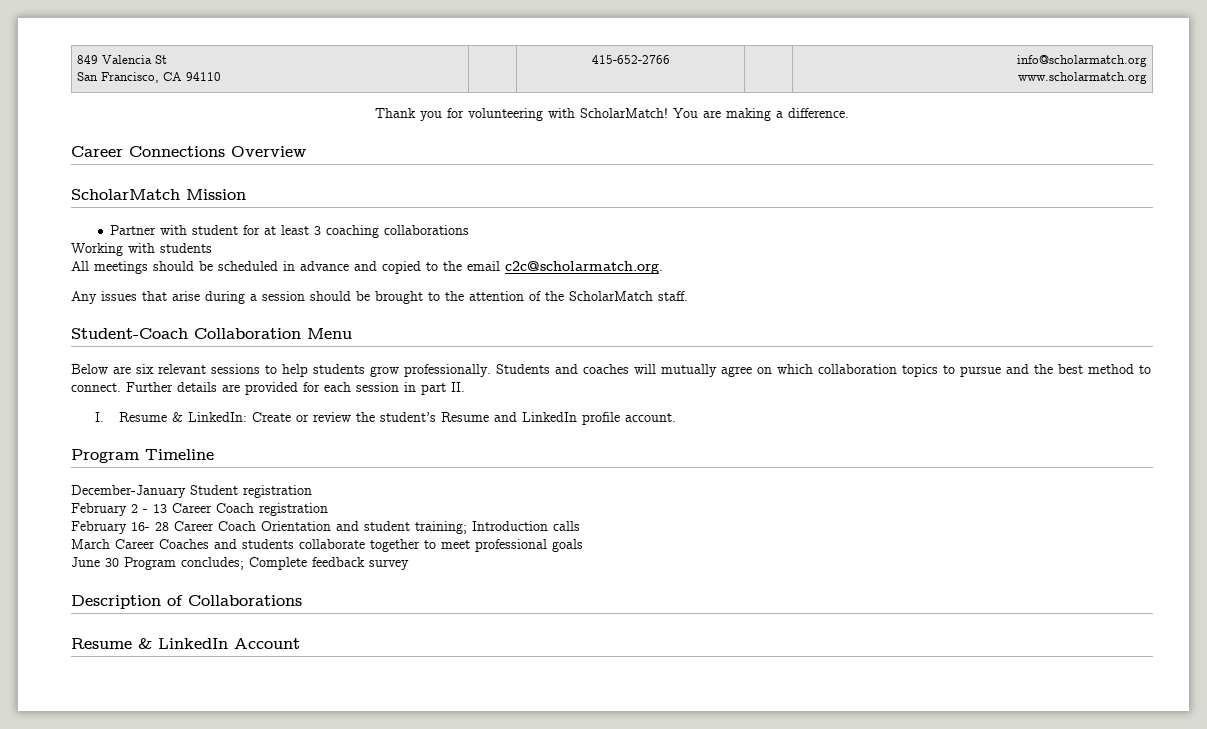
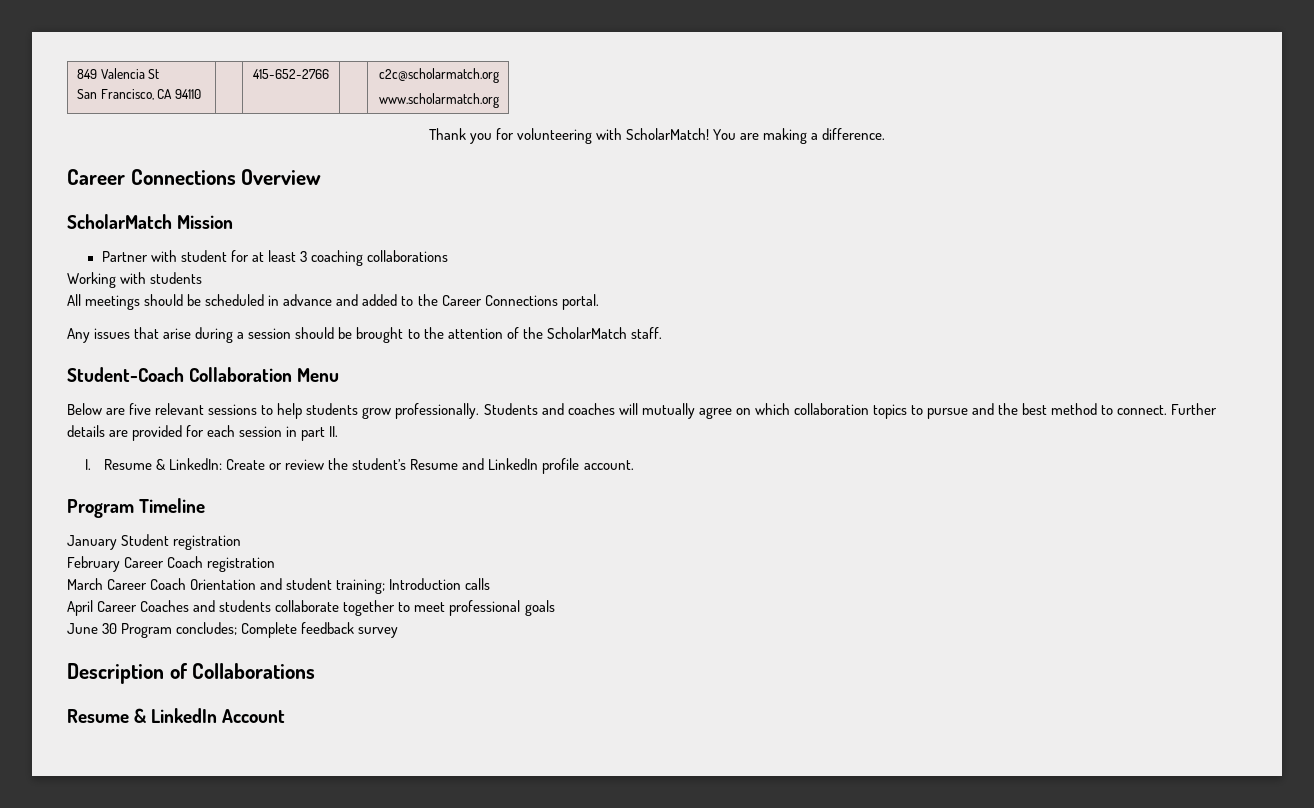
  849 Valencia St
- San Francisco, CA 94110 | | 415-652-2766 | | info@scholarmatch.org
+ San Francisco, CA 94110 | | 415-652-2766 | | c2c@scholarmatch.org
- All meetings should be scheduled in advance and copied to the email c2c@scholarmatch.org.
+ All meetings should be scheduled in advance and added to the Career Connections portal.
- Below are six relevant sessions to help students grow professionally.
+ Below are five relevant sessions to help students grow professionally.
- December-January Student registration
+ January Student registration
- February 2 - 13 Career Coach registration
+ February Career Coach registration
- February 16- 28 Career Coach Orientation and student training; Introduction calls
+ March Career Coach Orientation and student training; Introduction calls
- March Career Coaches and students collaborate together to meet professional goals
+ April Career Coaches and students collaborate together to meet professional goals

